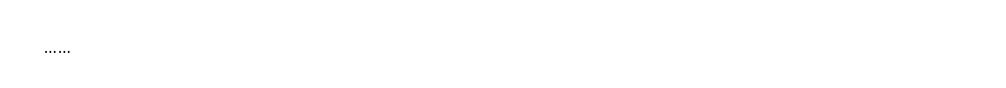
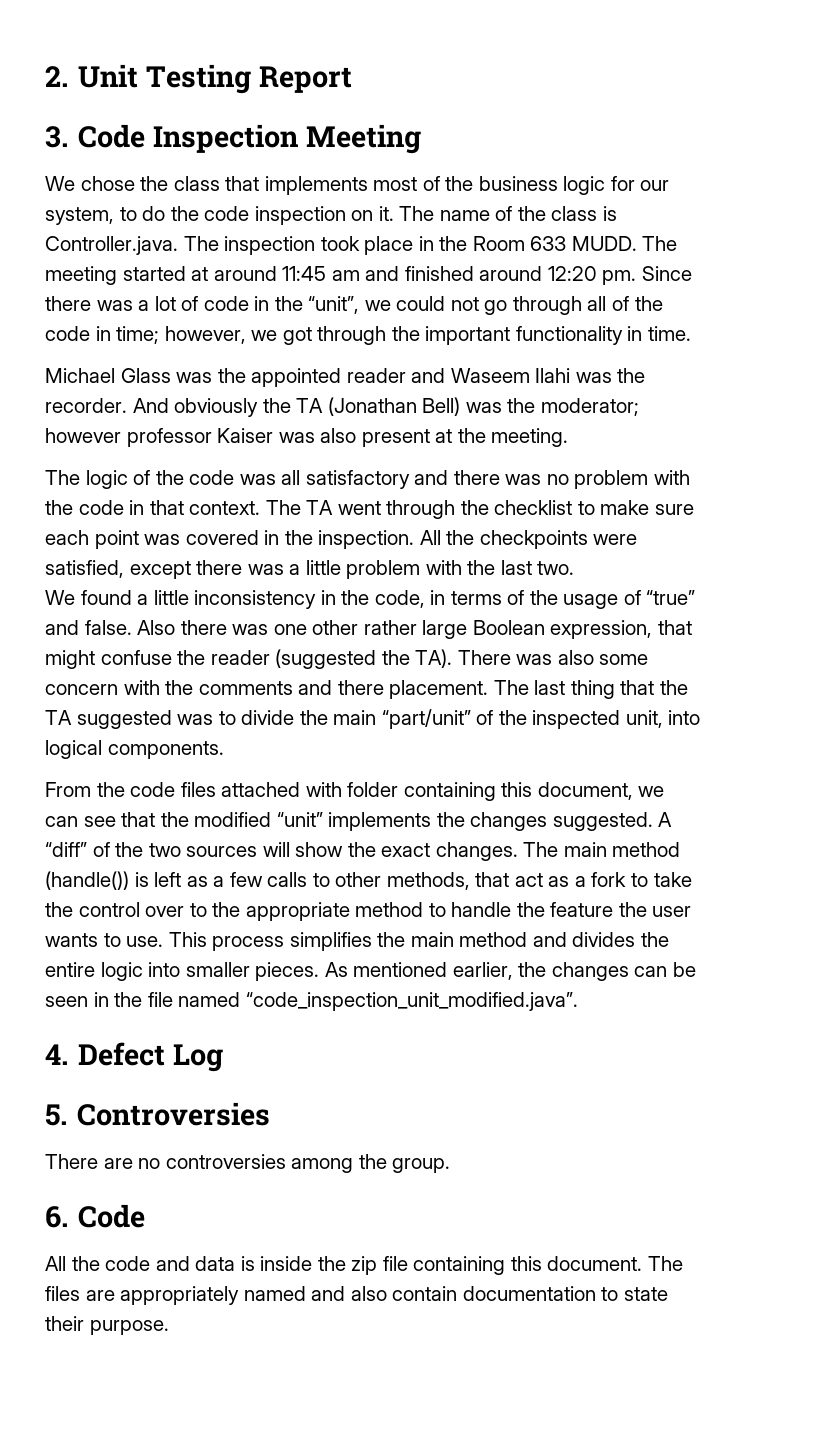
- ……
+ 2. Unit Testing Report
+ 3. Code Inspection Meeting
+ We chose the class that implements most of the business logic for our system, to do the code inspection on it. The name of the class is Controller.java. The inspection took place in the Room 633 MUDD. The meeting started at around 11:45 am and finished around 12:20 pm. Since there was a lot of code in the “unit”, we could not go through all of the code in time; however, we got through the important functionality in time.
+ Michael Glass was the appointed reader and Waseem Ilahi was the recorder. And obviously the TA (Jonathan Bell) was the moderator; however professor Kaiser was also present at the meeting.
+ The logic of the code was all satisfactory and there was no problem with the code in that context. The TA went through the checklist to make sure each point was covered in the inspection. All the checkpoints were satisfied, except there was a little problem with the last two.
+ We found a little inconsistency in the code, in terms of the usage of “true” and false. Also there was one other rather large Boolean expression, that might confuse the reader (suggested the TA). There was also some concern with the comments and there placement. The last thing that the TA suggested was to divide the main “part/unit” of the inspected unit, into logical components.
+ From the code files attached with folder containing this document, we can see that the modified “unit” implements the changes suggested. A “diff” of the two sources will show the exact changes. The main method (handle()) is left as a few calls to other methods, that act as a fork to take the control over to the appropriate method to handle the feature the user wants to use. This process simplifies the main method and divides the entire logic into smaller pieces. As mentioned earlier, the changes can be seen in the file named “code_inspection_unit_modified.java”.
+ 4. Defect Log
+ 5. Controversies
+ There are no controversies among the group.
+ 6. Code
+ All the code and data is inside the zip file containing this document. The files are appropriately named and also contain documentation to state their purpose.

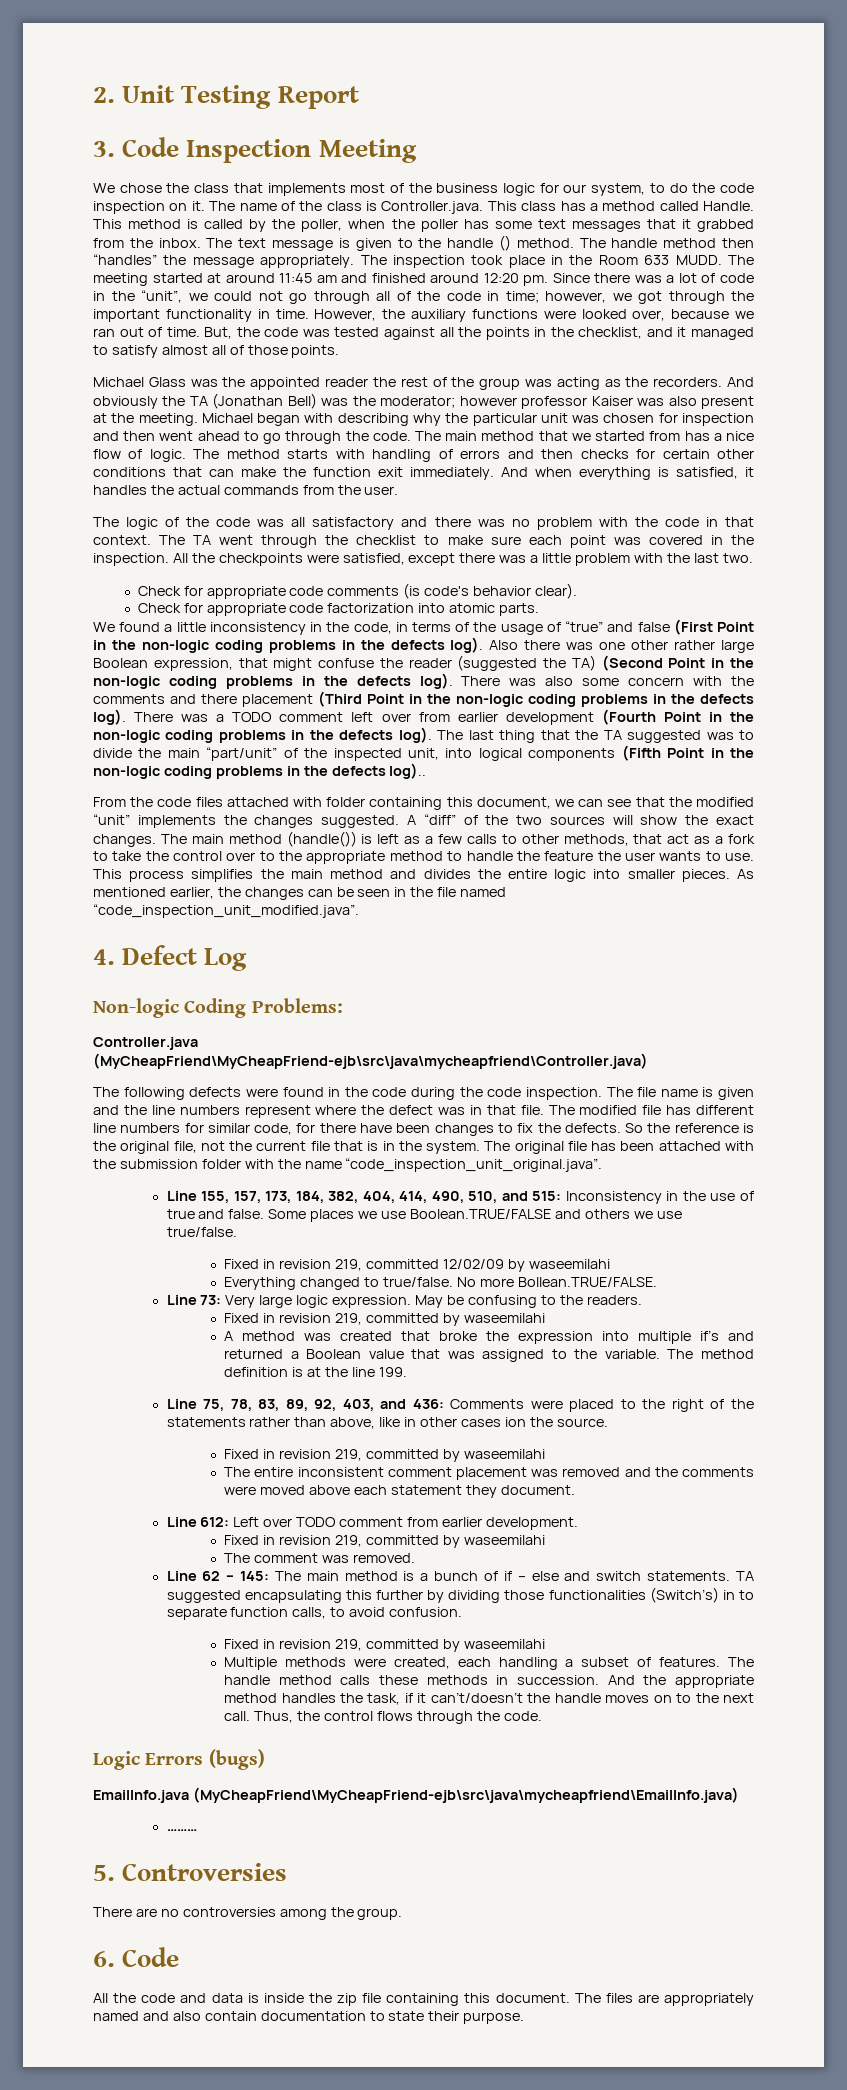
- The name of the class is Controller.java. The inspection took place in the Room 633 MUDD.
+ The name of the class is Controller.java. This class has a method called Handle. This method is called by the poller, when the poller has some text messages that it grabbed from the inbox. The text message is given to the handle () method. The handle method then “handles” the message appropriately. The inspection took place in the Room 633 MUDD.
+ However, the auxiliary functions were looked over, because we ran out of time. But, the code was tested against all the points in the checklist, and it managed to satisfy almost all of those points.
- Michael Glass was the appointed reader and Waseem Ilahi was the recorder.
+ Michael Glass was the appointed reader the rest of the group was acting as the recorders.
+ Michael began with describing why the particular unit was chosen for inspection and then went ahead to go through the code. The main method that we started from has a nice flow of logic. The method starts with handling of errors and then checks for certain other conditions that can make the function exit immediately. And when everything is satisfied, it handles the actual commands from the user.
+ Check for appropriate code comments (is code's behavior clear).
+ Check for appropriate code factorization into atomic parts.
- We found a little inconsistency in the code, in terms of the usage of “true” and false.
+ We found a little inconsistency in the code, in terms of the usage of “true” and false (First Point in the non-logic coding problems in the defects log).
- Also there was one other rather large Boolean expression, that might confuse the reader (suggested the TA). There was also some concern with the comments and there placement.
+ Also there was one other rather large Boolean expression, that might confuse the reader (suggested the TA) (Second Point in the non-logic coding problems in the defects log). There was also some concern with the comments and there placement (Third Point in the non-logic coding problems in the defects log). There was a TODO comment left over from earlier development (Fourth Point in the non-logic coding problems in the defects log).
- The last thing that the TA suggested was to divide the main “part/unit” of the inspected unit, into logical components.
+ The last thing that the TA suggested was to divide the main “part/unit” of the inspected unit, into logical components (Fifth Point in the non-logic coding problems in the defects log)..
+ Non-logic Coding Problems:
+ Controller.java (MyCheapFriend\MyCheapFriend-ejb\src\java\mycheapfriend\Controller.java)
+ The following defects were found in the code during the code inspection. The file name is given and the line numbers represent where the defect was in that file. The modified file has different line numbers for similar code, for there have been changes to fix the defects. So the reference is the original file, not the current file that is in the system. The original file has been attached with the submission folder with the name “code_inspection_unit_original.java”.
+ Line 155, 157, 173, 184, 382, 404, 414, 490, 510, and 515: Inconsistency in the use of true and false. Some places we use Boolean.TRUE/FALSE and others we use true/false.
+ Fixed in revision 219, committed 12/02/09 by waseemilahi
+ Everything changed to true/false. No more Bollean.TRUE/FALSE.
+ Line 73: Very large logic expression. May be confusing to the readers.
+ Fixed in revision 219, committed by waseemilahi
+ A method was created that broke the expression into multiple if’s and returned a Boolean value that was assigned to the variable. The method definition is at the line 199.
+ Line 75, 78, 83, 89, 92, 403, and 436: Comments were placed to the right of the statements rather than above, like in other cases ion the source.
+ Fixed in revision 219, committed by waseemilahi
+ The entire inconsistent comment placement was removed and the comments were moved above each statement they document.
+ Line 612: Left over TODO comment from earlier development.
+ Fixed in revision 219, committed by waseemilahi
+ The comment was removed.
+ Line 62 – 145: The main method is a bunch of if – else and switch statements. TA suggested encapsulating this further by dividing those functionalities (Switch’s) in to separate function calls, to avoid confusion.
+ Fixed in revision 219, committed by waseemilahi
+ Multiple methods were created, each handling a subset of features. The handle method calls these methods in succession. And the appropriate method handles the task, if it can’t/doesn’t the handle moves on to the next call. Thus, the control flows through the code.
+ Logic Errors (bugs)
+ EmailInfo.java (MyCheapFriend\MyCheapFriend-ejb\src\java\mycheapfriend\EmailInfo.java)
+ ………

